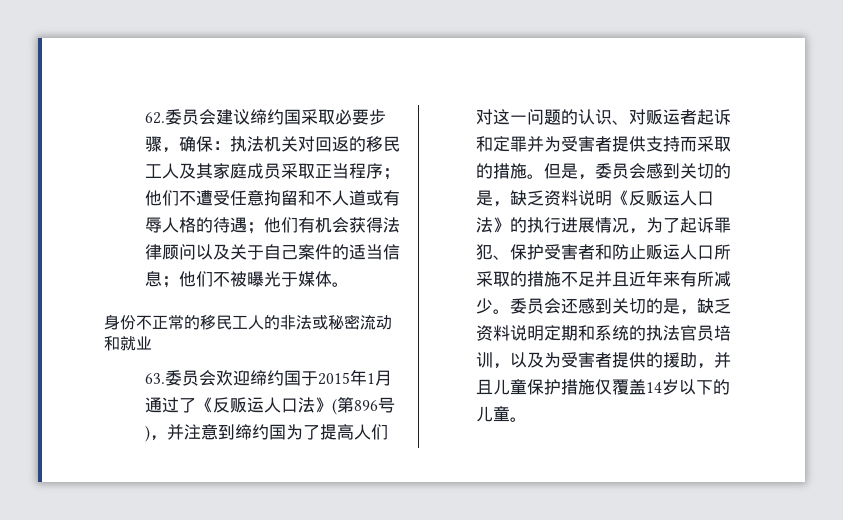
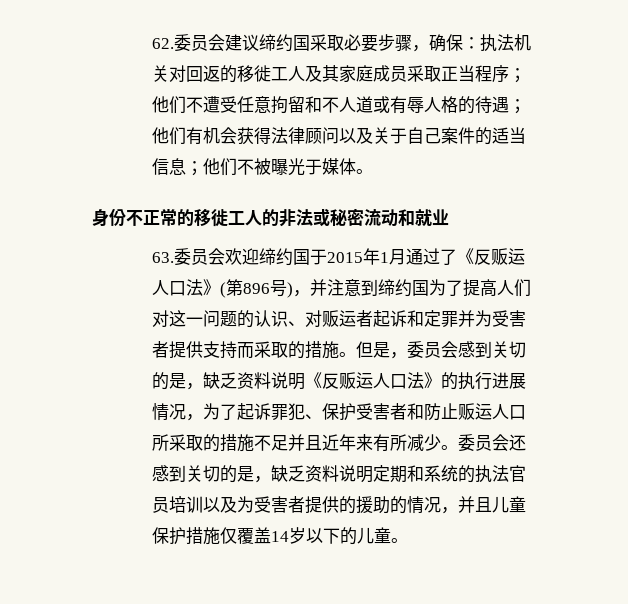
- 62.委员会建议缔约国采取必要步骤，确保：执法机关对回返的移民工人及其家庭成员采取正当程序；他们不遭受任意拘留和不人道或有辱人格的待遇；他们有机会获得法律顾问以及关于自己案件的适当信息；他们不被曝光于媒体。
+ 62.委员会建议缔约国采取必要步骤，确保：执法机关对回返的移徙工人及其家庭成员采取正当程序；他们不遭受任意拘留和不人道或有辱人格的待遇；他们有机会获得法律顾问以及关于自己案件的适当信息；他们不被曝光于媒体。
- 身份不正常的移民工人的非法或秘密流动和就业
+ 身份不正常的移徙工人的非法或秘密流动和就业
- 委员会还感到关切的是，缺乏资料说明定期和系统的执法官员培训，以及为受害者提供的援助，并且儿童保护措施仅覆盖14岁以下的儿童。
+ 委员会还感到关切的是，缺乏资料说明定期和系统的执法官员培训以及为受害者提供的援助的情况，并且儿童保护措施仅覆盖14岁以下的儿童。

